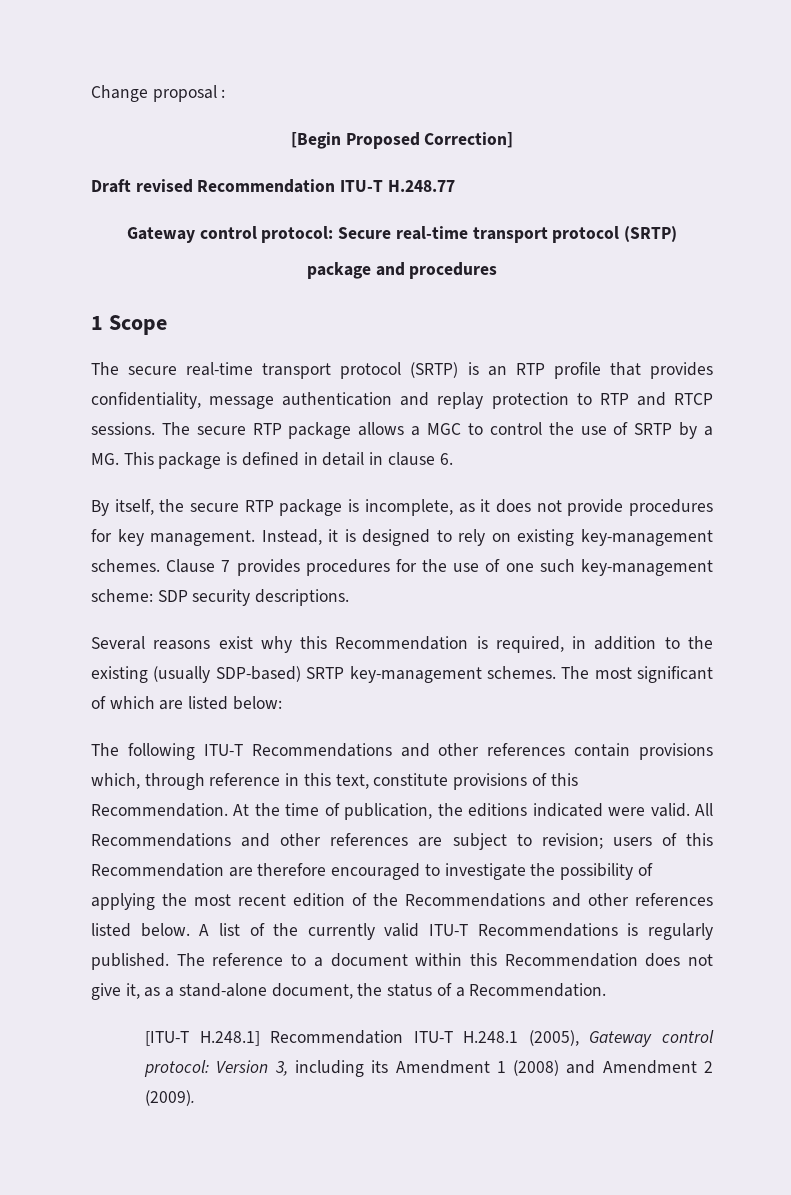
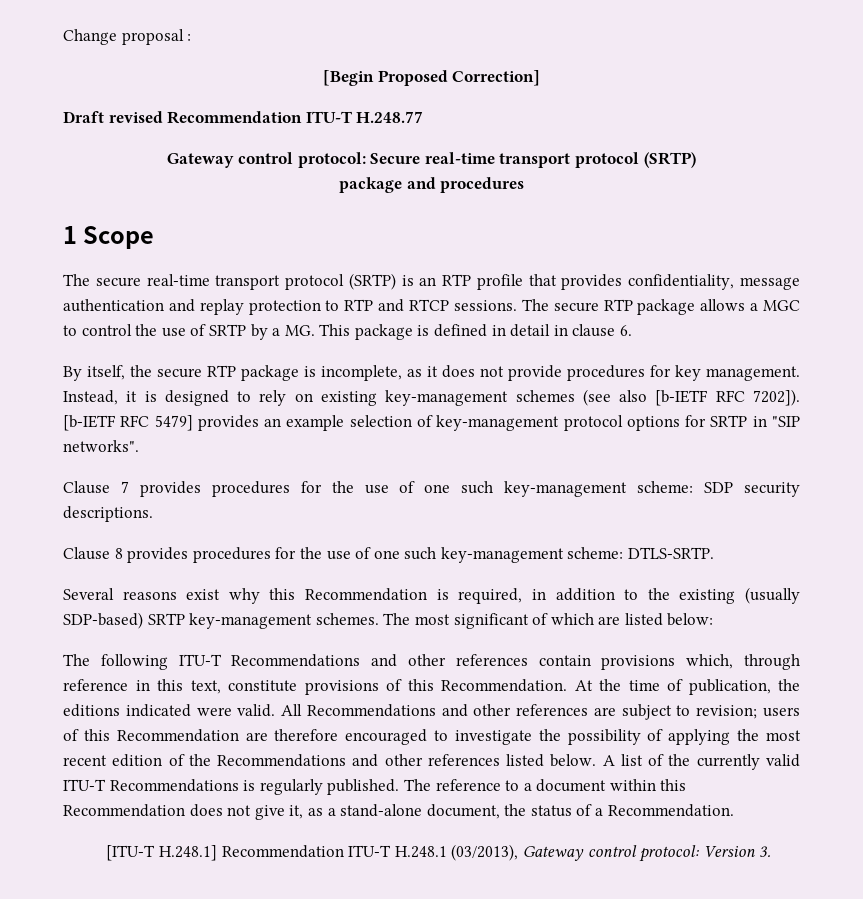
- Instead, it is designed to rely on existing key-management schemes. Clause 7 provides procedures for the use of one such key-management scheme: SDP security descriptions.
+ Instead, it is designed to rely on existing key-management schemes (see also [b-IETF RFC 7202]). [b-IETF RFC 5479] provides an example selection of key-management protocol options for SRTP in "SIP networks".
+ Clause 7 provides procedures for the use of one such key-management scheme: SDP security descriptions.
+ Clause 8 provides procedures for the use of one such key-management scheme: DTLS-SRTP.
- [ITU-T H.248.1] Recommendation ITU-T H.248.1 (2005), Gateway control protocol: Version 3, including its Amendment 1 (2008) and Amendment 2 (2009).
+ [ITU-T H.248.1] Recommendation ITU-T H.248.1 (03/2013), Gateway control protocol: Version 3.

